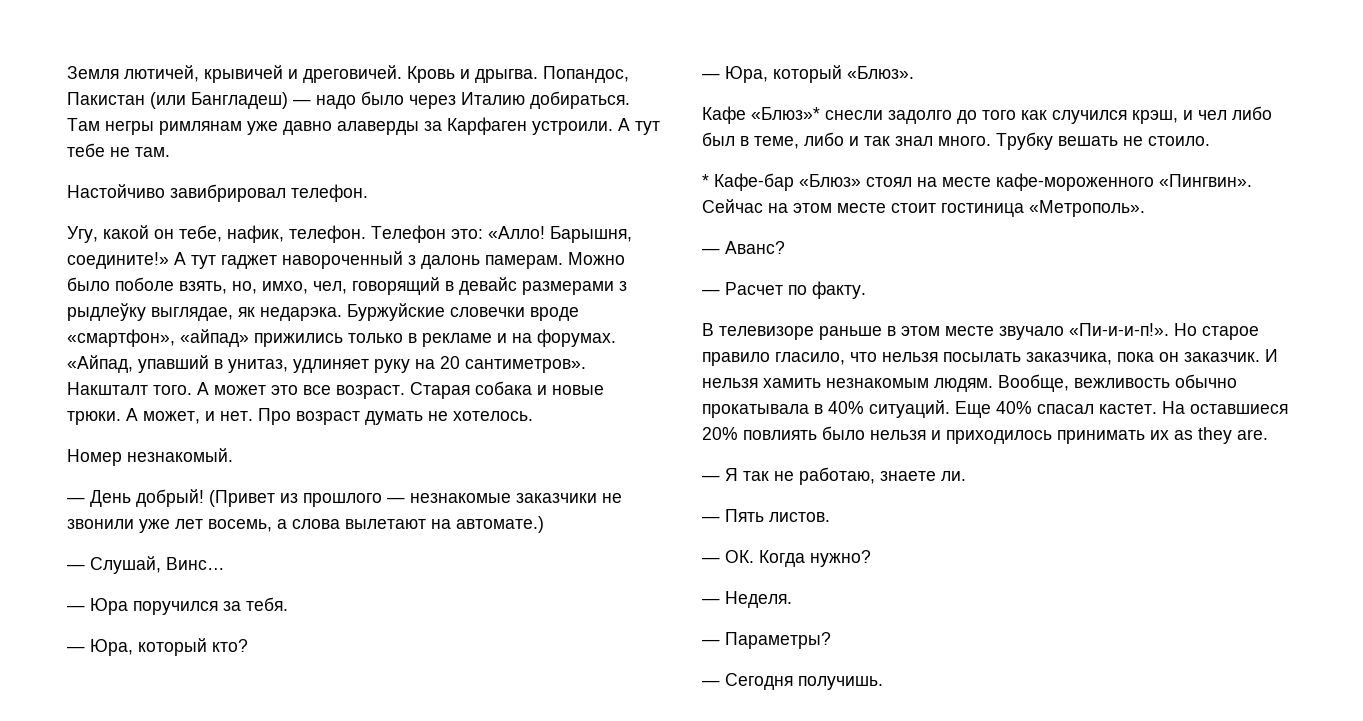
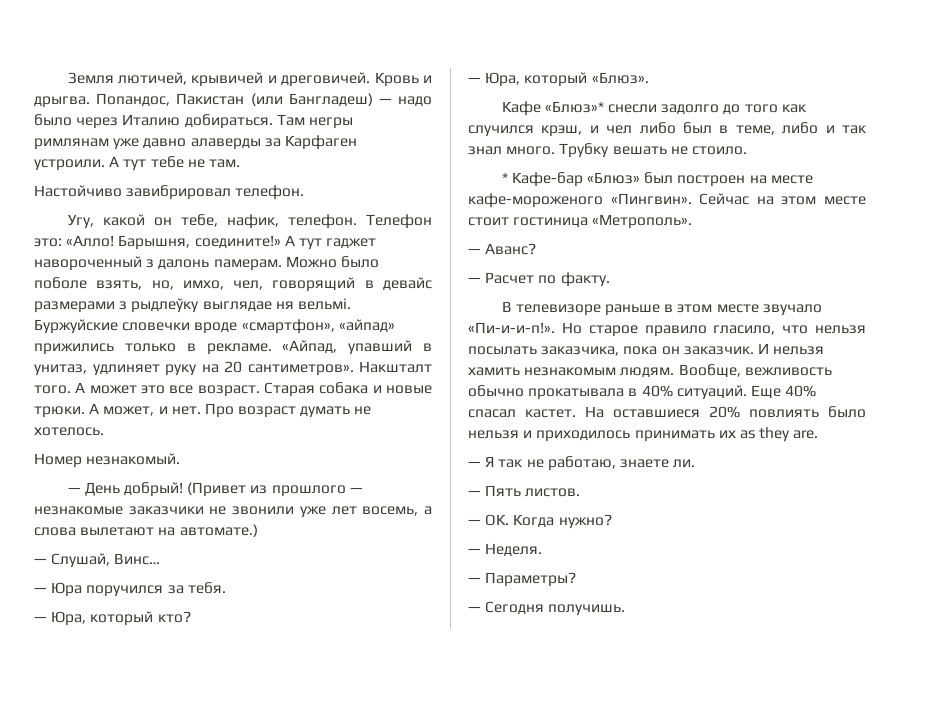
- Можно было поболе взять, но, имхо, чел, говорящий в девайс размерами з рыдлеўку выглядае, як недарэка.
+ Можно было поболе взять, но, имхо, чел, говорящий в девайс размерами з рыдлеўку выглядае ня вельмі.
- Буржуйские словечки вроде «смартфон», «айпад» прижились только в рекламе и на форумах.
+ Буржуйские словечки вроде «смартфон», «айпад» прижились только в рекламе.
- * Кафе-бар «Блюз» стоял на месте кафе-мороженного «Пингвин».
+ * Кафе-бар «Блюз» был построен на месте кафе-мороженого «Пингвин».

